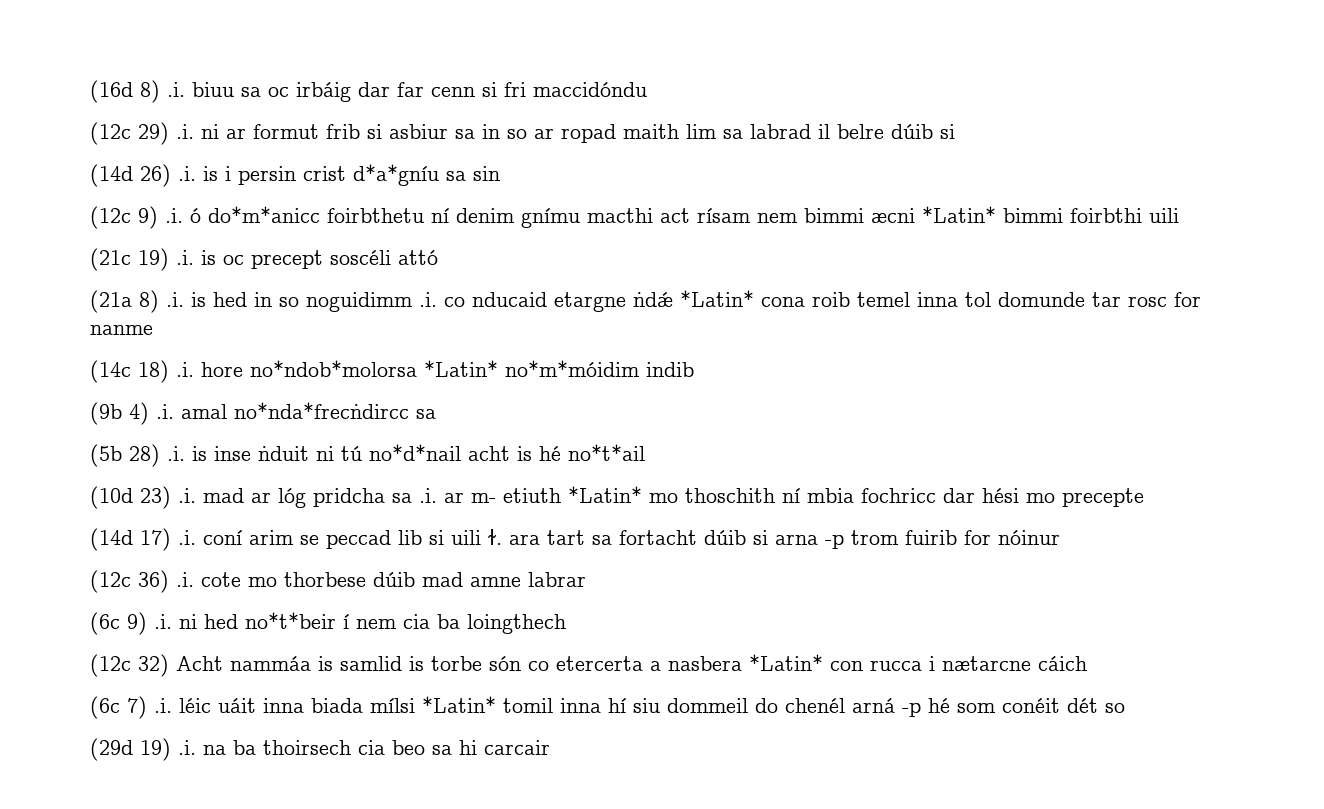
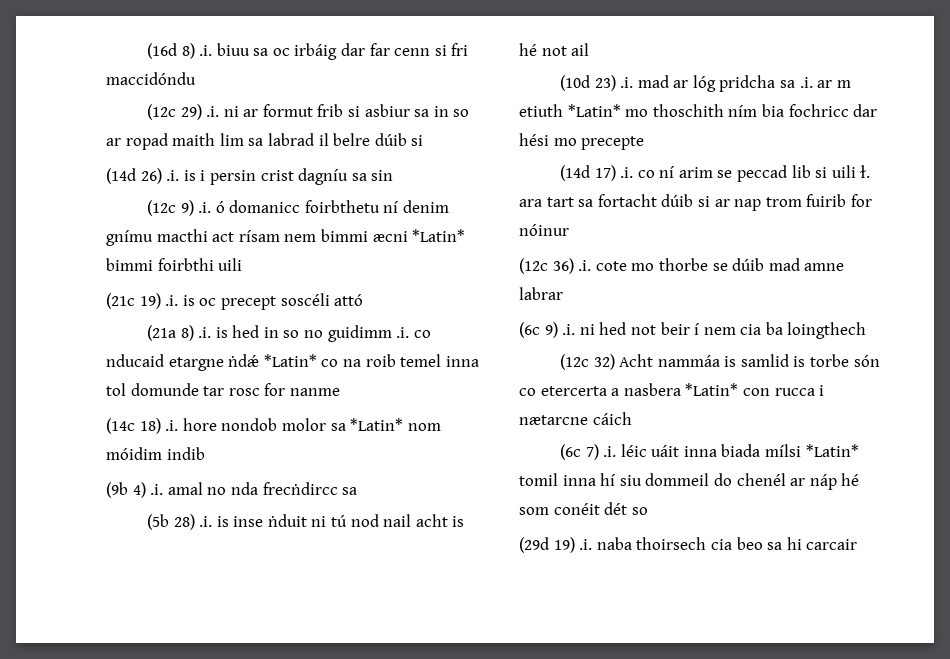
- (14d 26) .i. is i persin crist d*a*gníu sa sin
+ (14d 26) .i. is i persin crist dagníu sa sin
- (12c 9) .i. ó do*m*anicc foirbthetu ní denim gnímu macthi act rísam nem bimmi æcni *Latin* bimmi foirbthi uili
+ (12c 9) .i. ó domanicc foirbthetu ní denim gnímu macthi act rísam nem bimmi æcni *Latin* bimmi foirbthi uili
- (21a 8) .i. is hed in so noguidimm .i. co nducaid etargne ṅdǽ *Latin* cona roib temel inna tol domunde tar rosc for nanme
+ (21a 8) .i. is hed in so no guidimm .i. co nducaid etargne ṅdǽ *Latin* co na roib temel inna tol domunde tar rosc for nanme
- (14c 18) .i. hore no*ndob*molorsa *Latin* no*m*móidim indib
+ (14c 18) .i. hore nondob molor sa *Latin* nom móidim indib
- (9b 4) .i. amal no*nda*frecṅdircc sa
+ (9b 4) .i. amal no nda frecṅdircc sa
- (5b 28) .i. is inse ṅduit ni tú no*d*nail acht is hé no*t*ail
+ (5b 28) .i. is inse ṅduit ni tú nod nail acht is hé not ail
- (10d 23) .i. mad ar lóg pridcha sa .i. ar m- etiuth *Latin* mo thoschith ní mbia fochricc dar hési mo precepte
+ (10d 23) .i. mad ar lóg pridcha sa .i. ar m etiuth *Latin* mo thoschith ním bia fochricc dar hési mo precepte
- (14d 17) .i. coní arim se peccad lib si uili ɫ. ara tart sa fortacht dúib si arna -p trom fuirib for nóinur
+ (14d 17) .i. co ní arim se peccad lib si uili ɫ. ara tart sa fortacht dúib si ar nap trom fuirib for nóinur
- (12c 36) .i. cote mo thorbese dúib mad amne labrar
+ (12c 36) .i. cote mo thorbe se dúib mad amne labrar
- (6c 9) .i. ni hed no*t*beir í nem cia ba loingthech
+ (6c 9) .i. ni hed not beir í nem cia ba loingthech
- (6c 7) .i. léic uáit inna biada mílsi *Latin* tomil inna hí siu dommeil do chenél arná -p hé som conéit dét so
+ (6c 7) .i. léic uáit inna biada mílsi *Latin* tomil inna hí siu dommeil do chenél ar náp hé som conéit dét so
- (29d 19) .i. na ba thoirsech cia beo sa hi carcair
+ (29d 19) .i. naba thoirsech cia beo sa hi carcair

